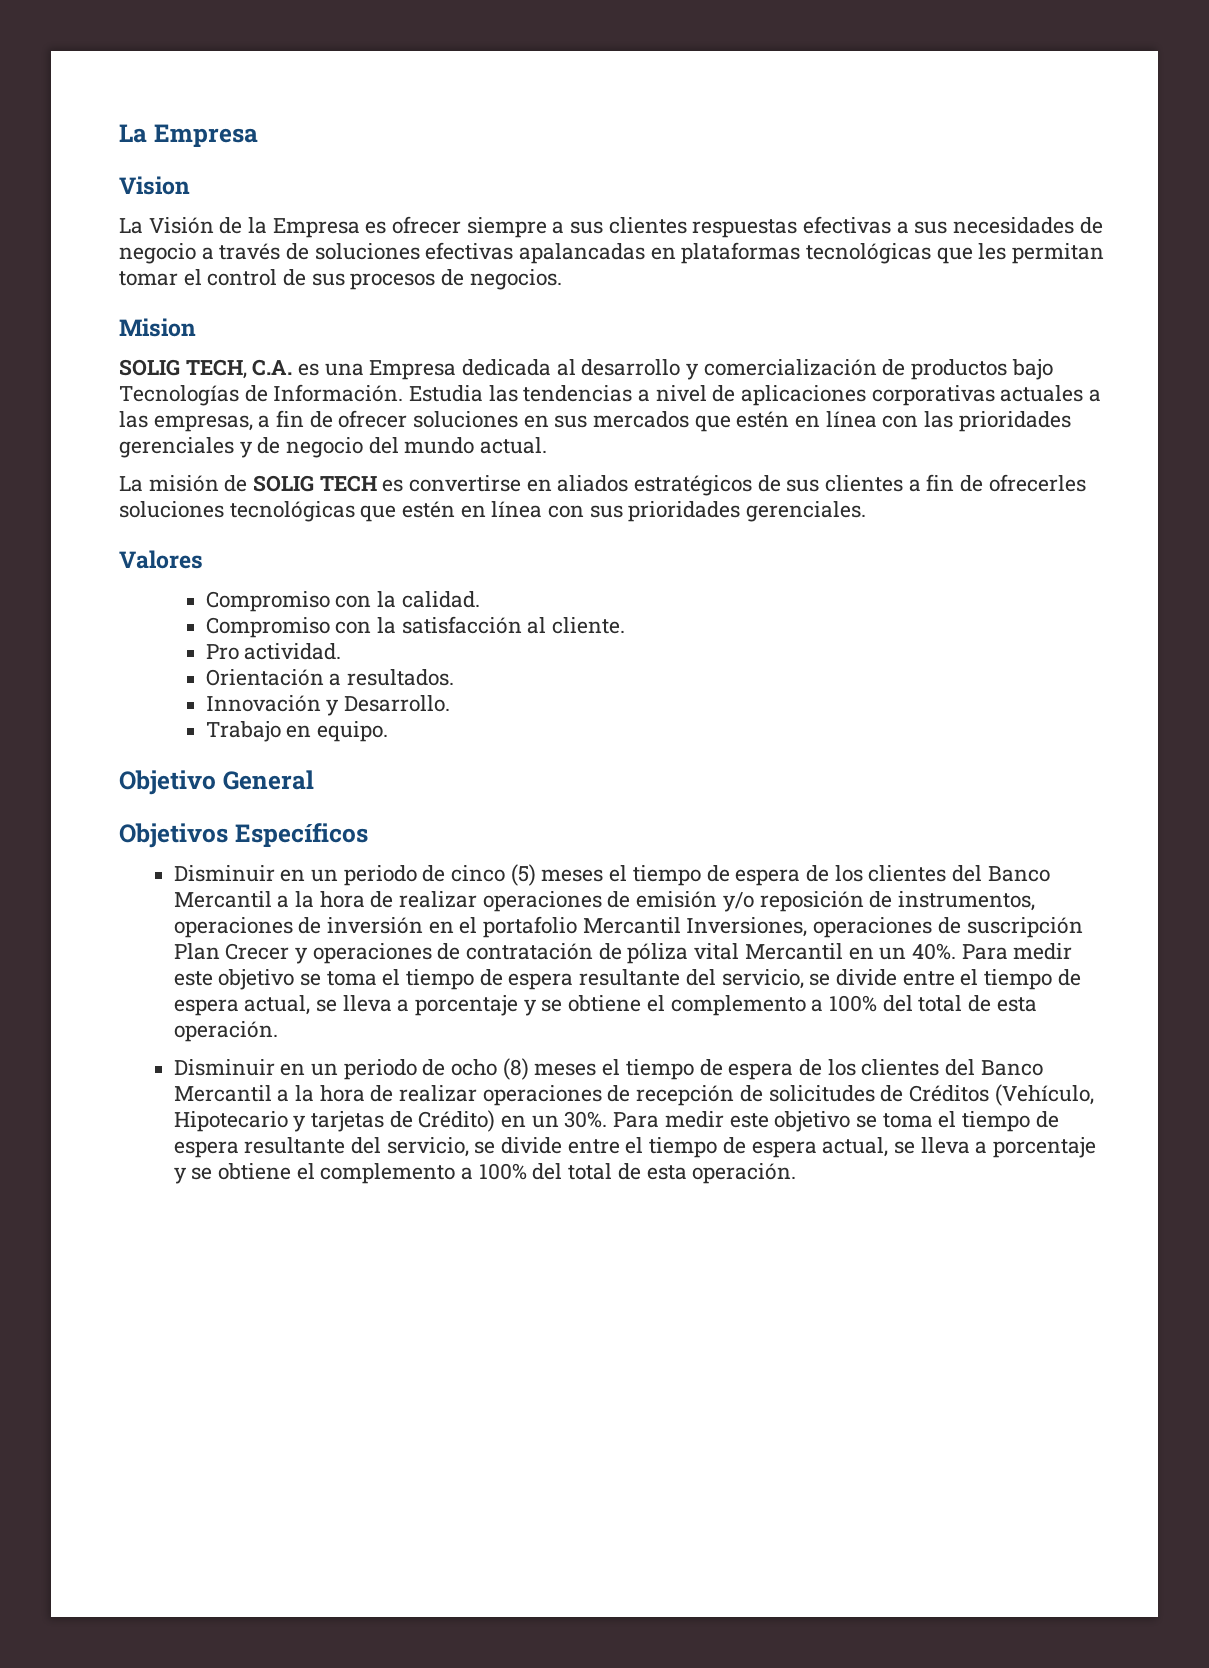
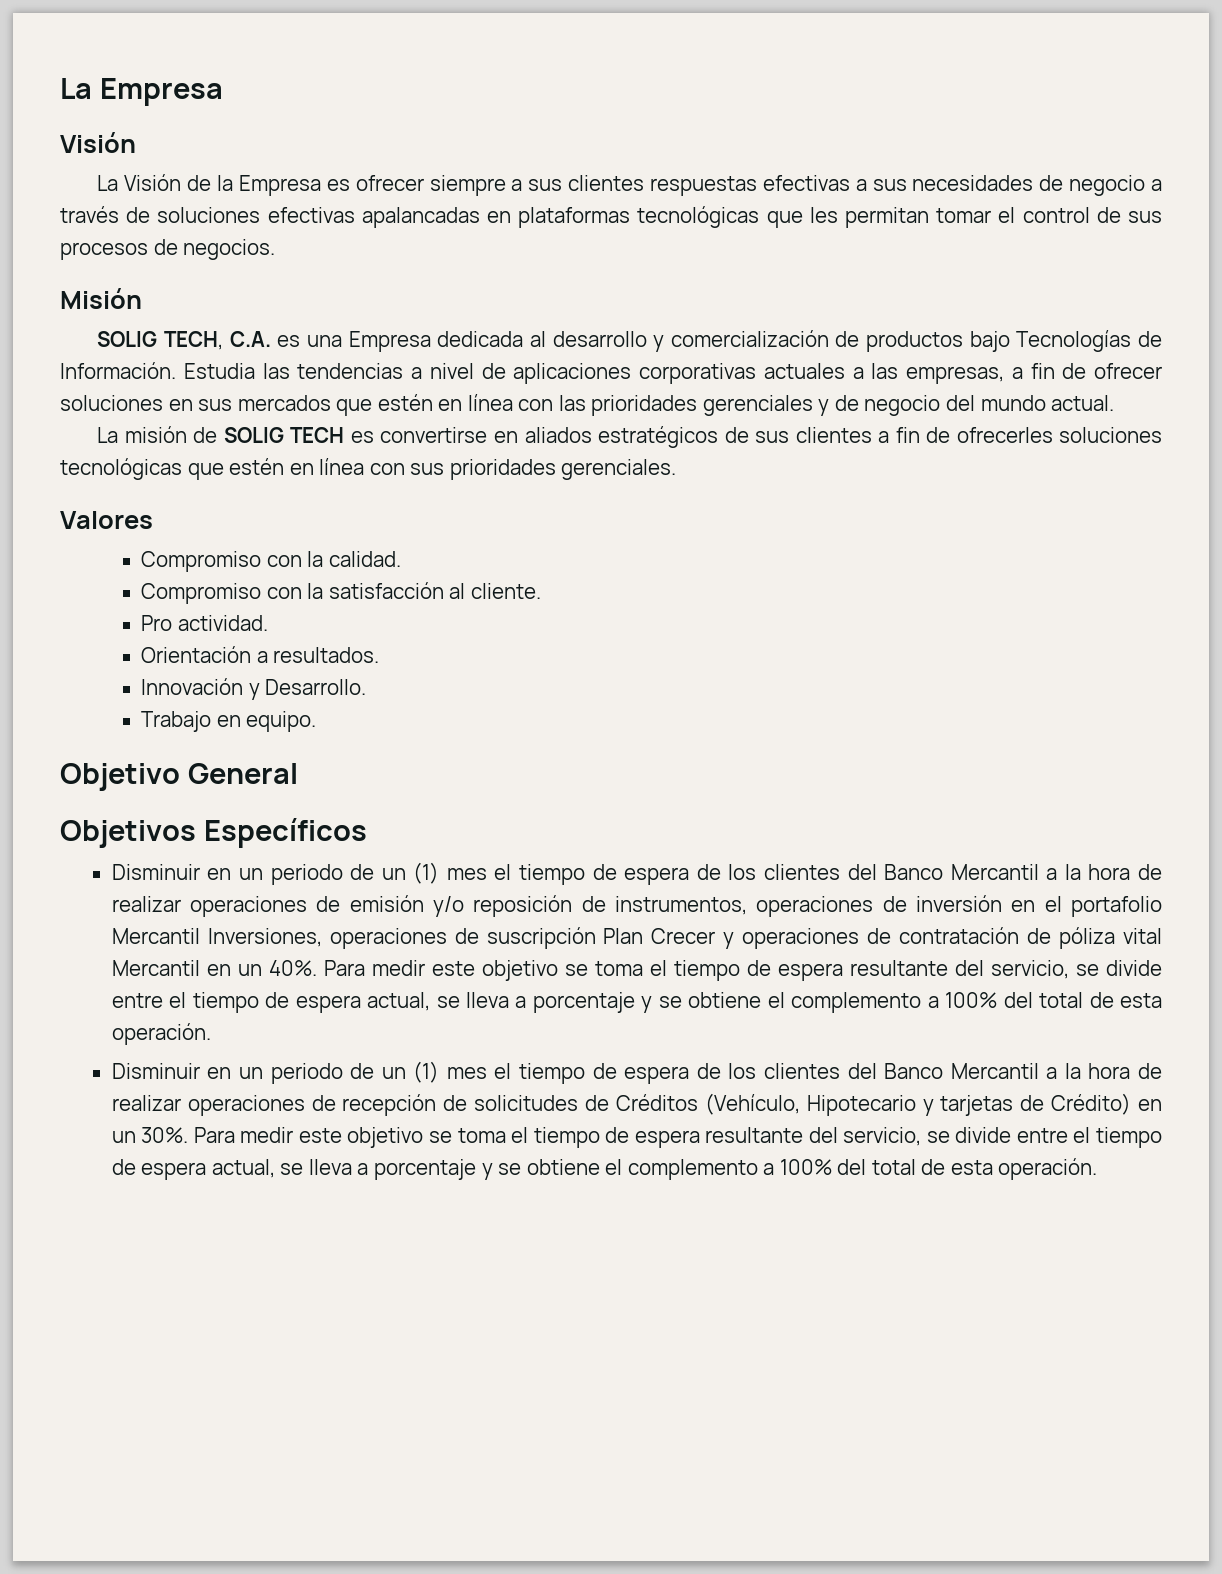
  La Empresa
- Vision
+ Visión
- Mision
+ Misión
- Disminuir en un periodo de cinco (5) meses el tiempo de espera de los clientes del Banco Mercantil a la hora de realizar operaciones de emisión y/o reposición de instrumentos, operaciones de inversión en el portafolio Mercantil Inversiones, operaciones de suscripción Plan Crecer y operaciones de contratación de póliza vital Mercantil en un 40%.
+ Disminuir en un periodo de un (1) mes el tiempo de espera de los clientes del Banco Mercantil a la hora de realizar operaciones de emisión y/o reposición de instrumentos, operaciones de inversión en el portafolio Mercantil Inversiones, operaciones de suscripción Plan Crecer y operaciones de contratación de póliza vital Mercantil en un 40%.
- Disminuir en un periodo de ocho (8) meses el tiempo de espera de los clientes del Banco Mercantil a la hora de realizar operaciones de recepción de solicitudes de Créditos (Vehículo, Hipotecario y tarjetas de Crédito) en un 30%.
+ Disminuir en un periodo de un (1) mes el tiempo de espera de los clientes del Banco Mercantil a la hora de realizar operaciones de recepción de solicitudes de Créditos (Vehículo, Hipotecario y tarjetas de Crédito) en un 30%.

